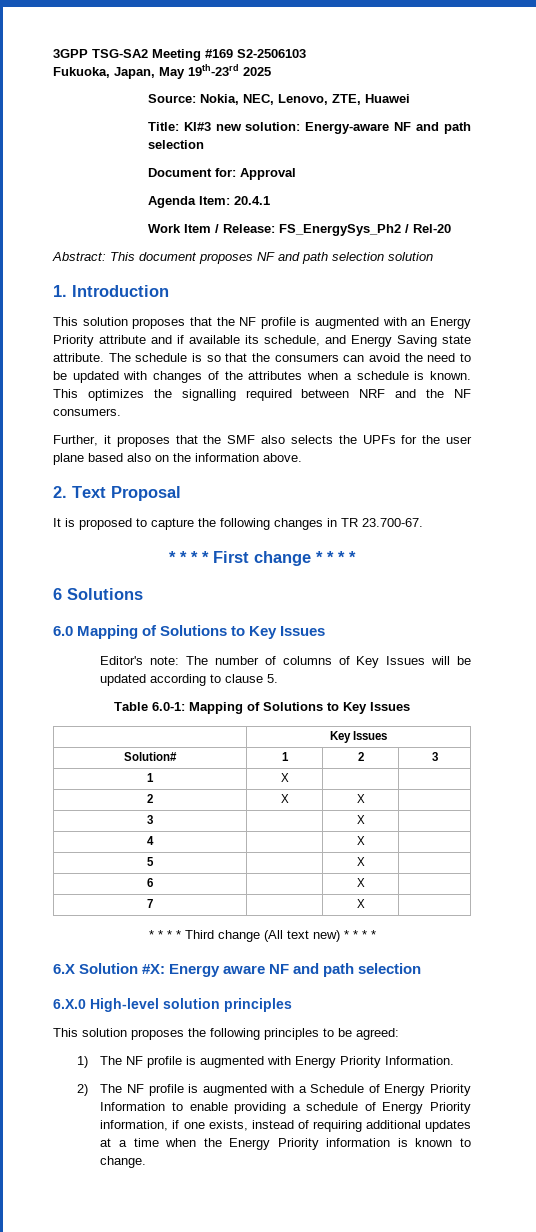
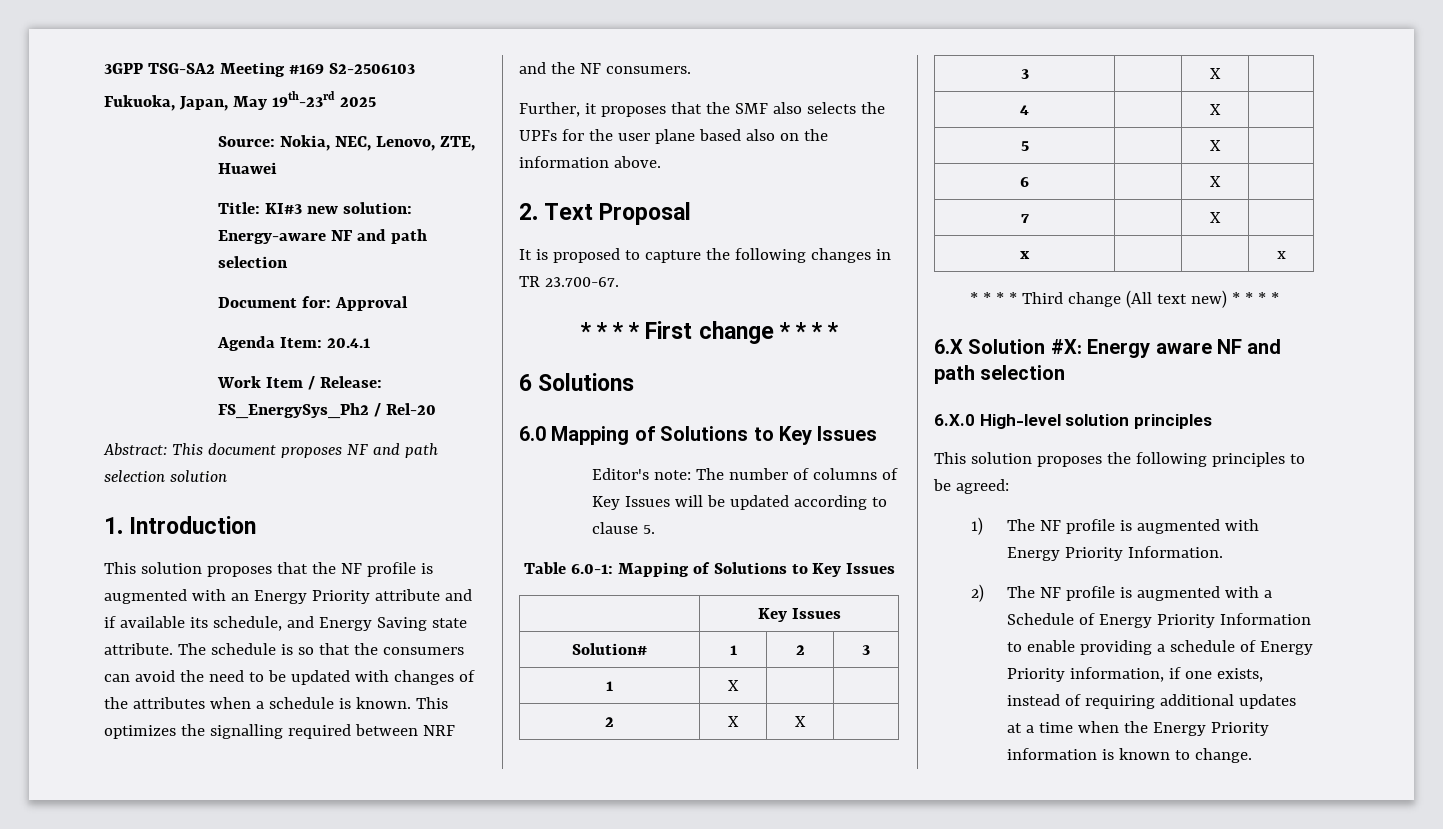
+ x | | | x

